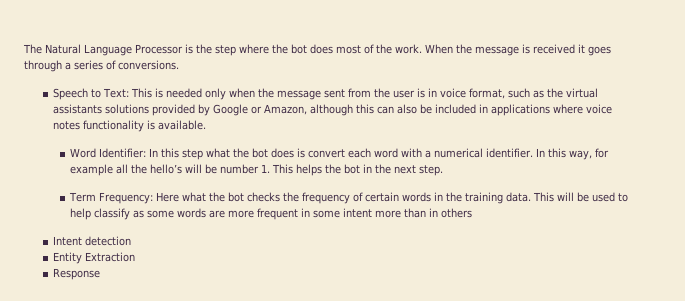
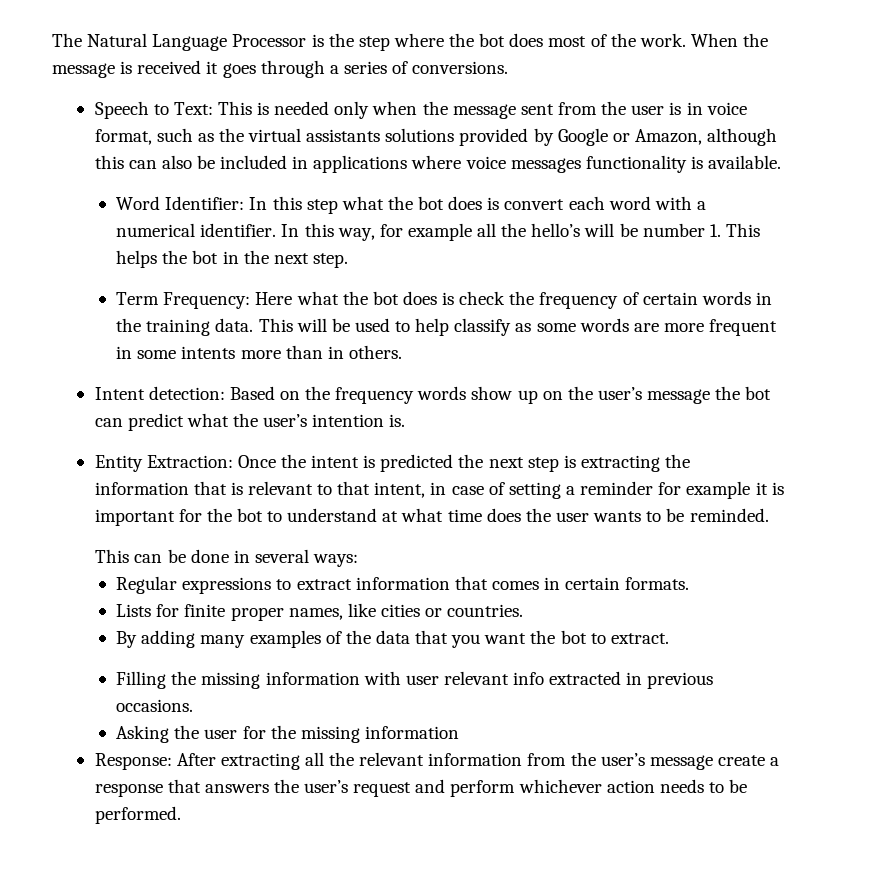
- Speech to Text: This is needed only when the message sent from the user is in voice format, such as the virtual assistants solutions provided by Google or Amazon, although this can also be included in applications where voice notes functionality is available.
+ Speech to Text: This is needed only when the message sent from the user is in voice format, such as the virtual assistants solutions provided by Google or Amazon, although this can also be included in applications where voice messages functionality is available.
- Term Frequency: Here what the bot checks the frequency of certain words in the training data.
+ Term Frequency: Here what the bot does is check the frequency of certain words in the training data.
- This will be used to help classify as some words are more frequent in some intent more than in others
+ This will be used to help classify as some words are more frequent in some intents more than in others.
- Intent detection
- Entity Extraction
- Response
+ Intent detection: Based on the frequency words show up on the user’s message the bot can predict what the user’s intention is.
+ Entity Extraction: Once the intent is predicted the next step is extracting the information that is relevant to that intent, in case of setting a reminder for example it is important for the bot to understand at what time does the user wants to be reminded.
+ This can be done in several ways:
+ Regular expressions to extract information that comes in certain formats.
+ Lists for finite proper names, like cities or countries.
+ By adding many examples of the data that you want the bot to extract.
+ Filling the missing information with user relevant info extracted in previous occasions.
+ Asking the user for the missing information
+ Response: After extracting all the relevant information from the user’s message create a response that answers the user’s request and perform whichever action needs to be performed.

